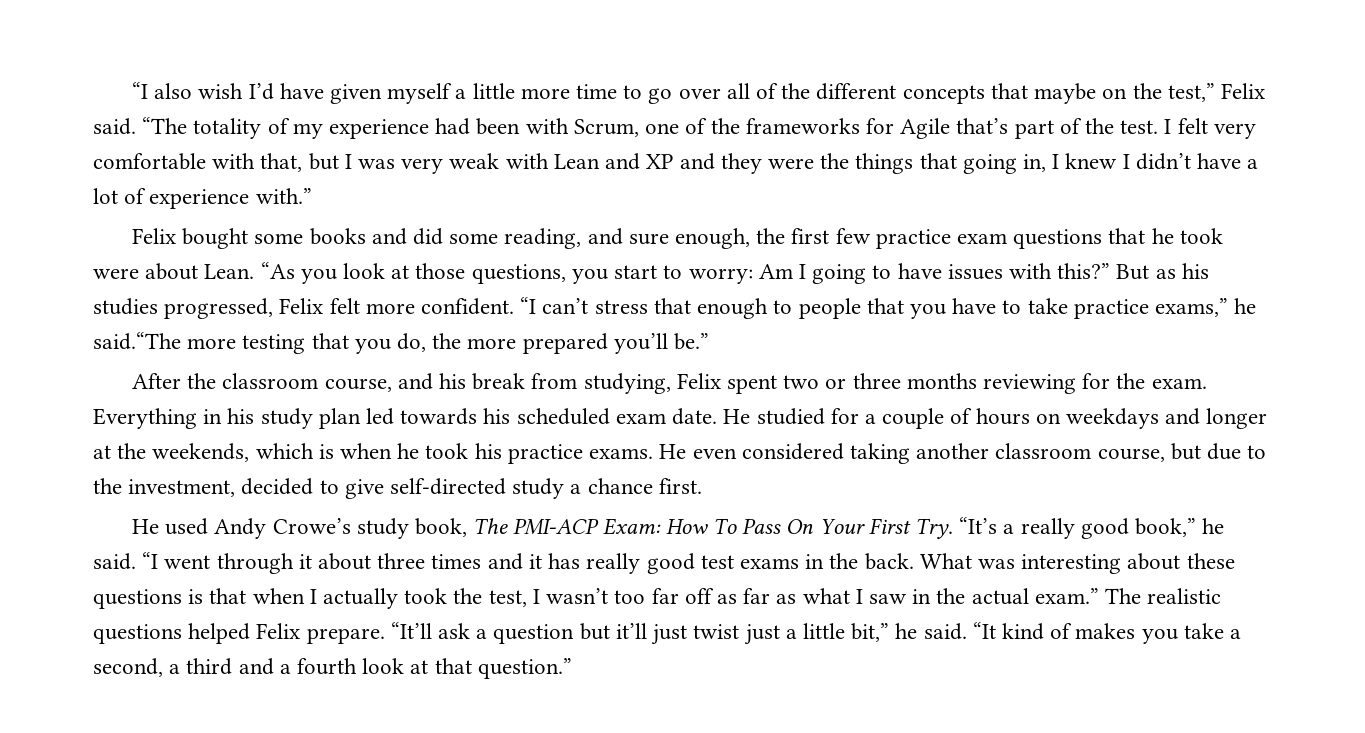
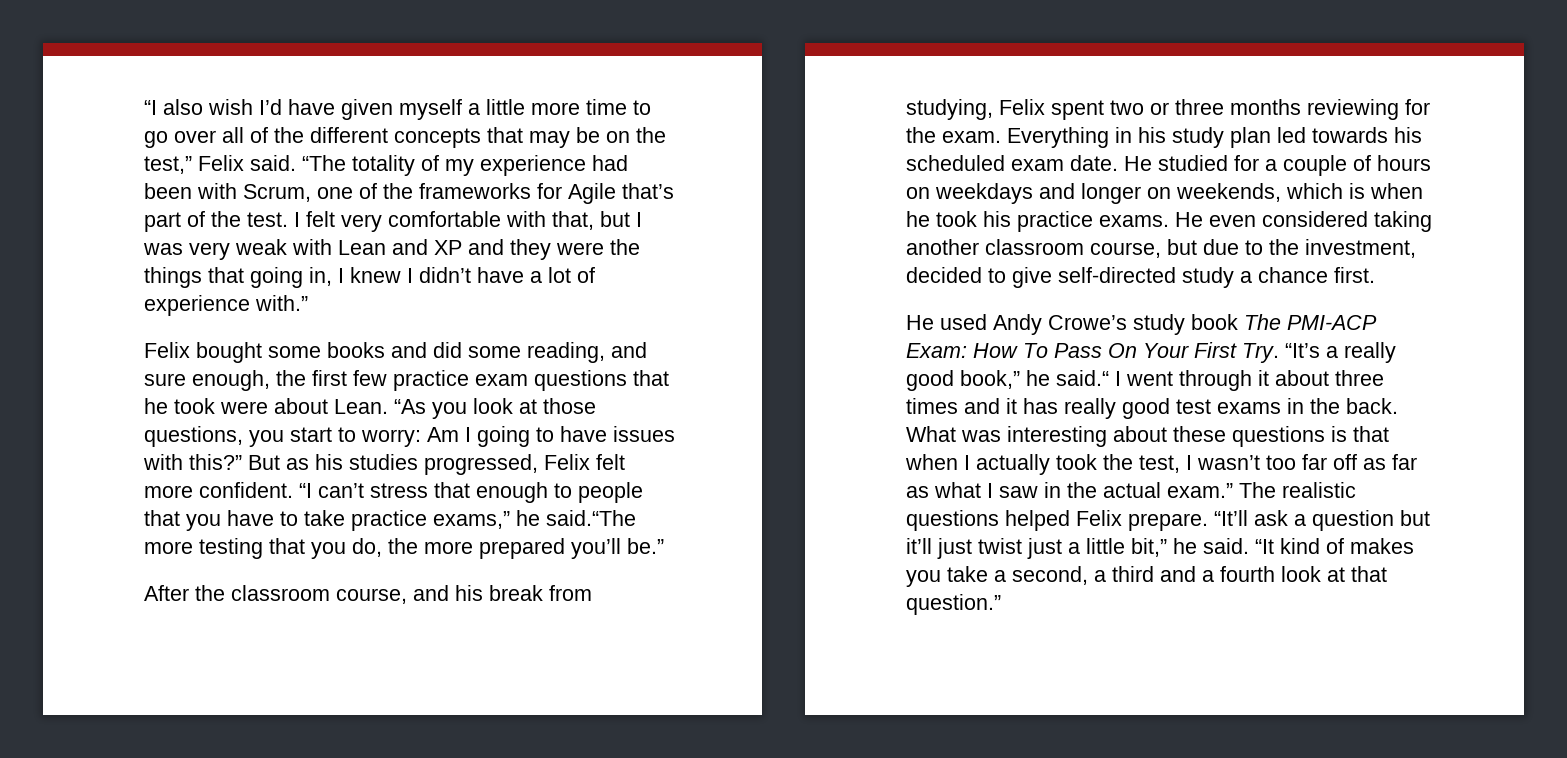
- “I also wish I’d have given myself a little more time to go over all of the different concepts that maybe on the test,” Felix said.
+ “I also wish I’d have given myself a little more time to go over all of the different concepts that may be on the test,” Felix said.
- He studied for a couple of hours on weekdays and longer at the weekends, which is when he took his practice exams.
+ He studied for a couple of hours on weekdays and longer on weekends, which is when he took his practice exams.
- He used Andy Crowe’s study book, The PMI-ACP Exam: How To Pass On Your First Try. “It’s a really good book,” he said. “I went through it about three times and it has really good test exams in the back.
+ He used Andy Crowe’s study book The PMI-ACP Exam: How To Pass On Your First Try. “It’s a really good book,” he said.“ I went through it about three times and it has really good test exams in the back.

